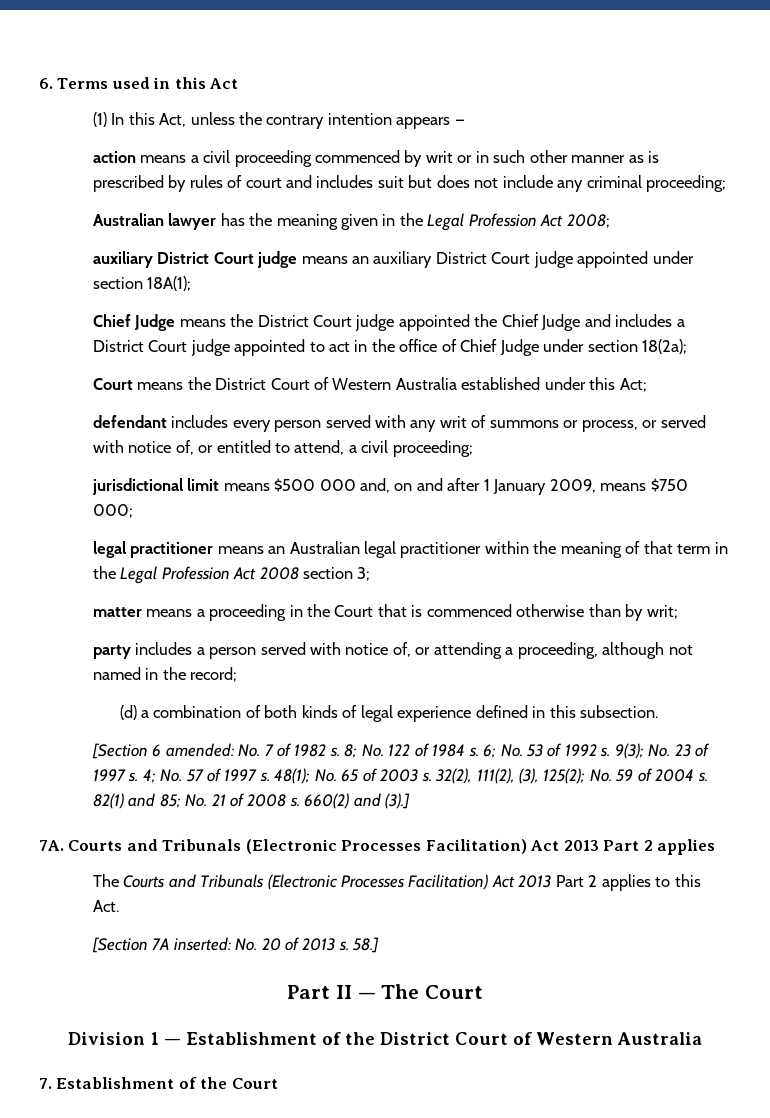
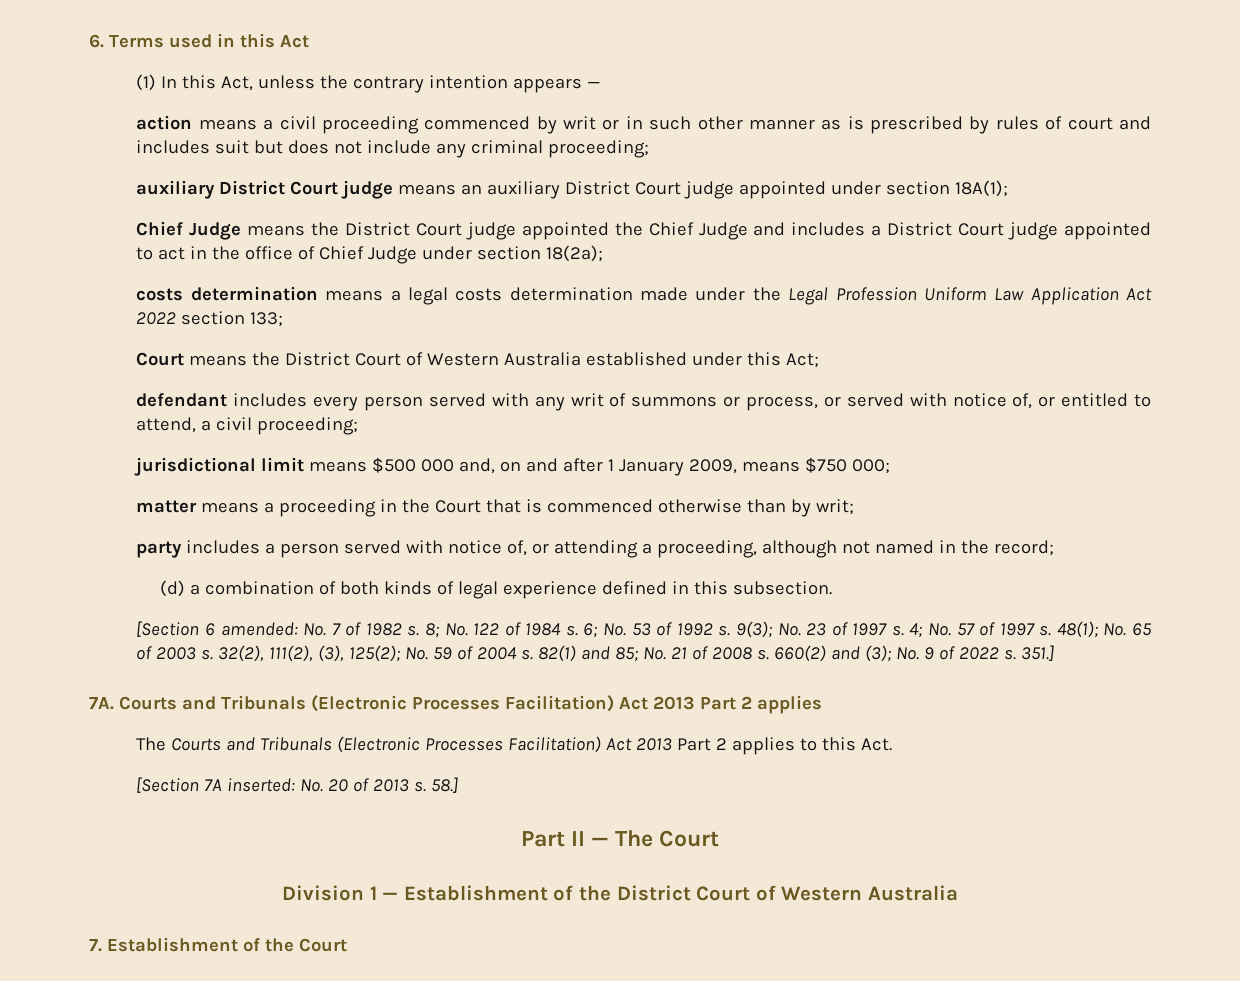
- Australian lawyer has the meaning given in the Legal Profession Act 2008;
+ costs determination means a legal costs determination made under the Legal Profession Uniform Law Application Act 2022 section 133;
- legal practitioner means an Australian legal practitioner within the meaning of that term in the Legal Profession Act 2008 section 3;
- 660(2) and (3).]
+ 660(2) and (3); No. 9 of 2022 s. 351.]

